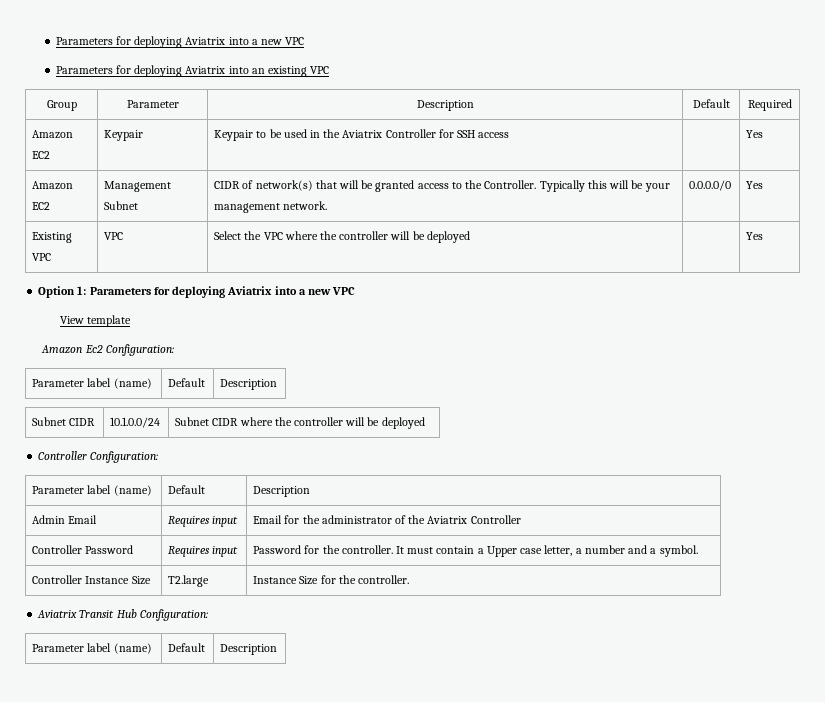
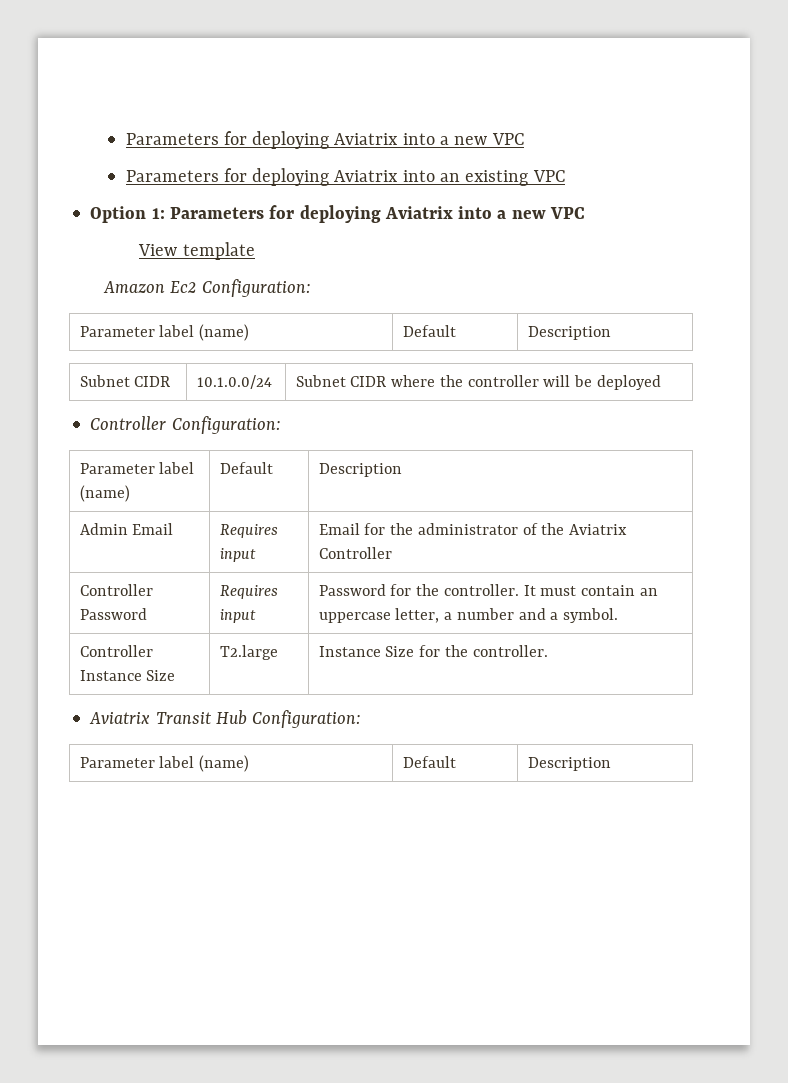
- Group | Parameter | Description | Default | Required
- Amazon EC2 | Keypair | Keypair to be used in the Aviatrix Controller for SSH access | | Yes
- Amazon EC2 | Management Subnet | CIDR of network(s) that will be granted access to the Controller. Typically this will be your management network. | 0.0.0.0/0 | Yes
- Existing VPC | VPC | Select the VPC where the controller will be deployed | | Yes
- Controller Password | Requires input | Password for the controller. It must contain a Upper case letter, a number and a symbol.
+ Controller Password | Requires input | Password for the controller. It must contain an uppercase letter, a number and a symbol.

